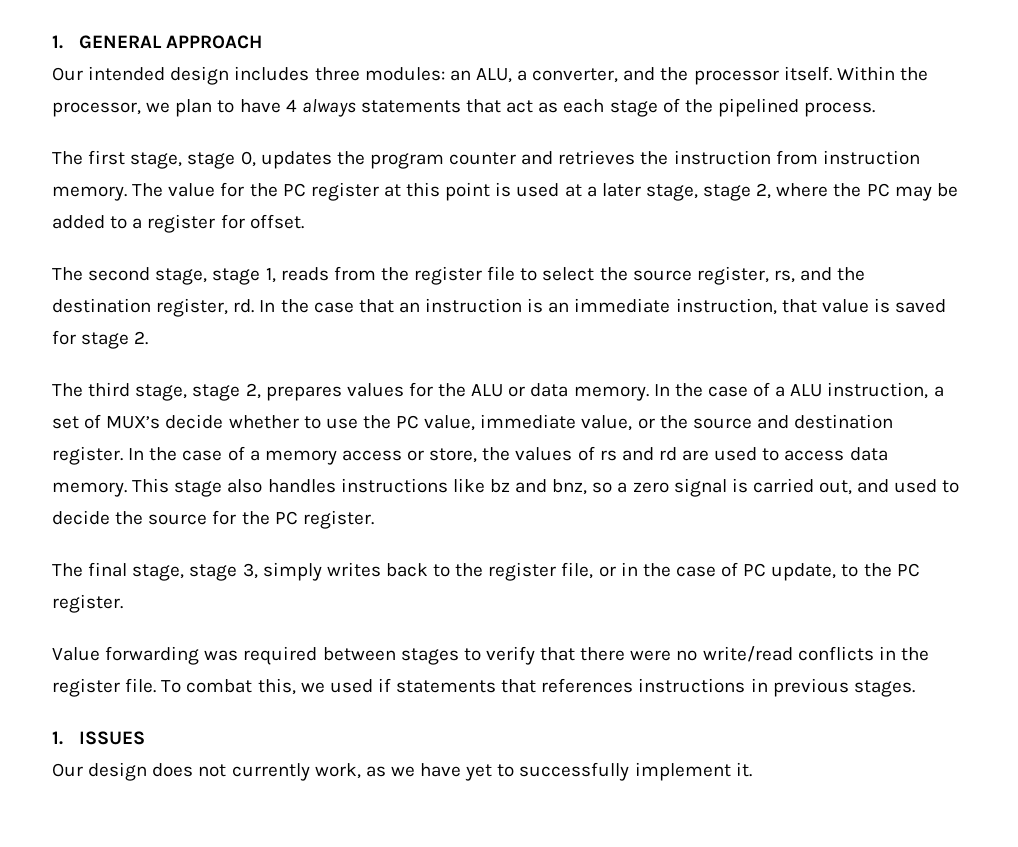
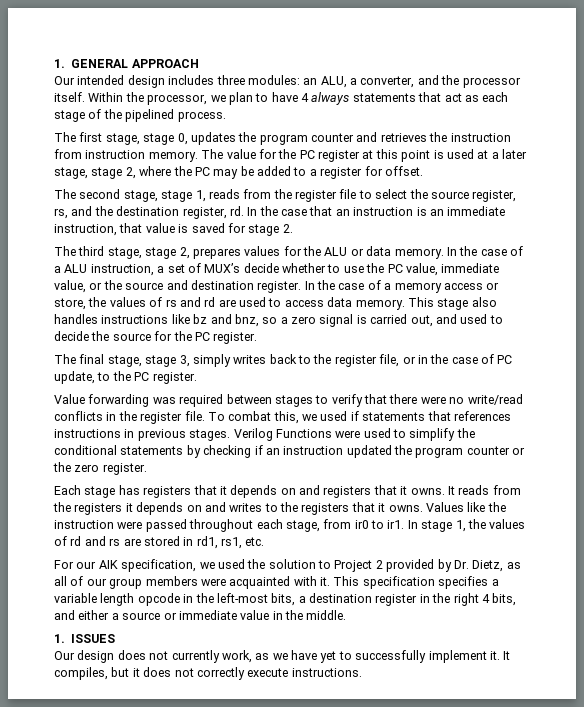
+ Verilog Functions were used to simplify the conditional statements by checking if an instruction updated the program counter or the zero register.
+ Each stage has registers that it depends on and registers that it owns. It reads from the registers it depends on and writes to the registers that it owns. Values like the instruction were passed throughout each stage, from ir0 to ir1. In stage 1, the values of rd and rs are stored in rd1, rs1, etc.
+ For our AIK specification, we used the solution to Project 2 provided by Dr. Dietz, as all of our group members were acquainted with it. This specification specifies a variable length opcode in the left-most bits, a destination register in the right 4 bits, and either a source or immediate value in the middle.
+ It compiles, but it does not correctly execute instructions.

